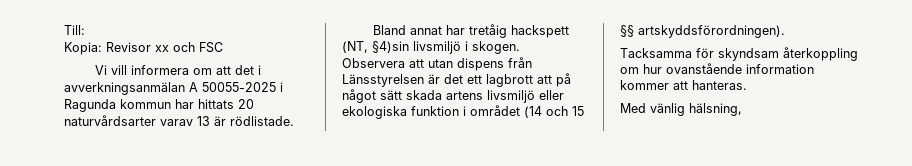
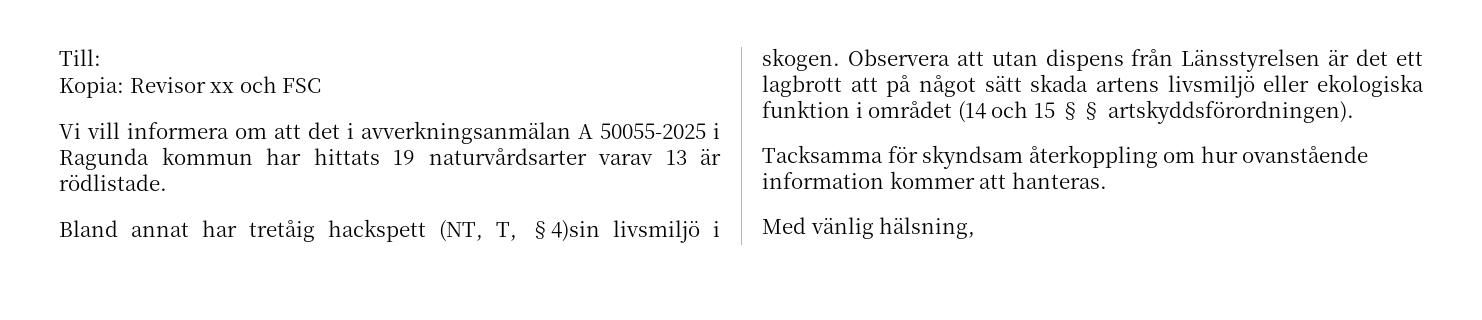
- Vi vill informera om att det i avverkningsanmälan A 50055-2025 i Ragunda kommun har hittats 20 naturvårdsarter varav 13 är rödlistade.
+ Vi vill informera om att det i avverkningsanmälan A 50055-2025 i Ragunda kommun har hittats 19 naturvårdsarter varav 13 är rödlistade.
- Bland annat har tretåig hackspett (NT, §4)sin livsmiljö i skogen.
+ Bland annat har tretåig hackspett (NT, T, §4)sin livsmiljö i skogen.

